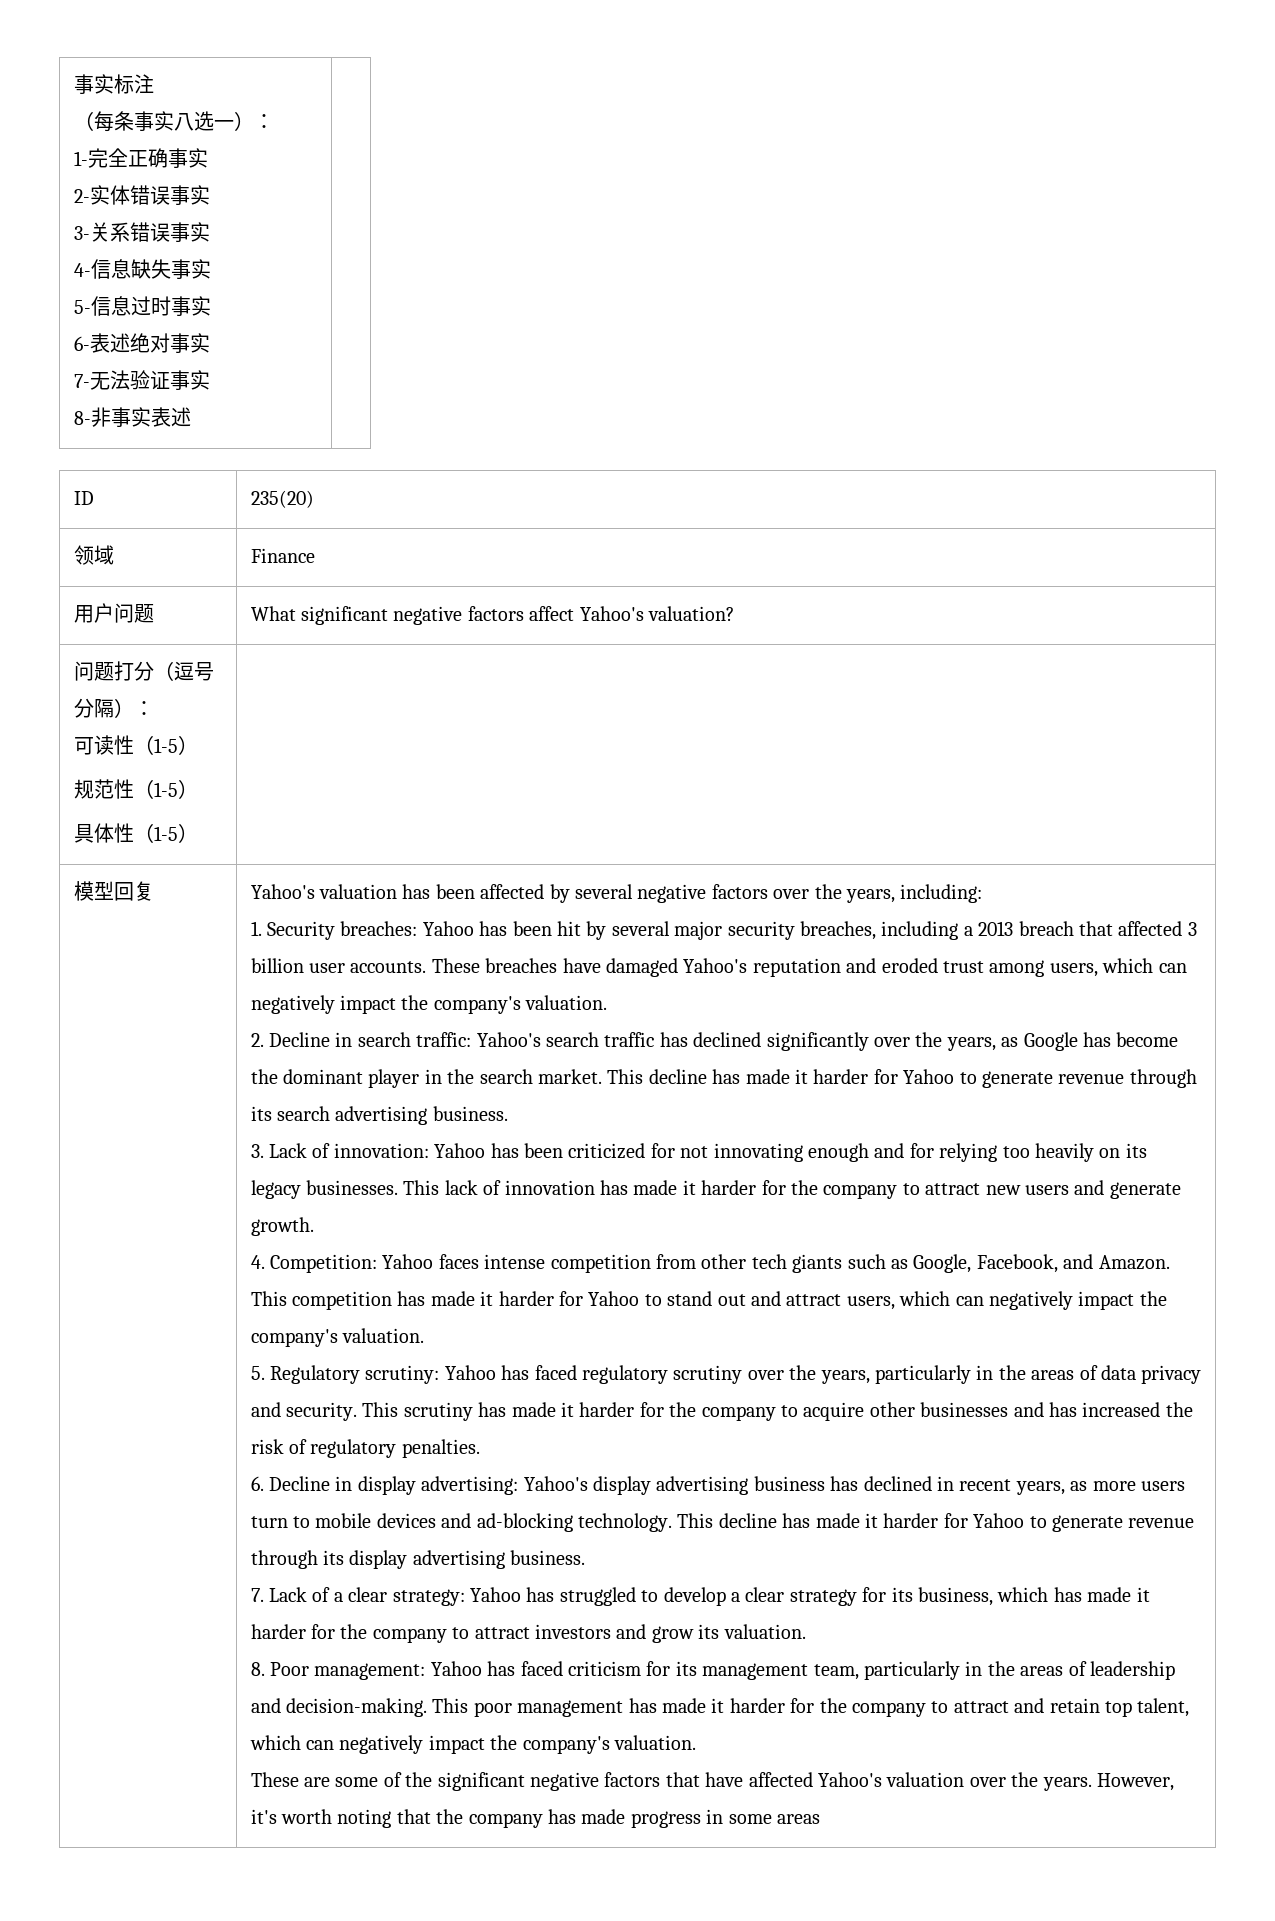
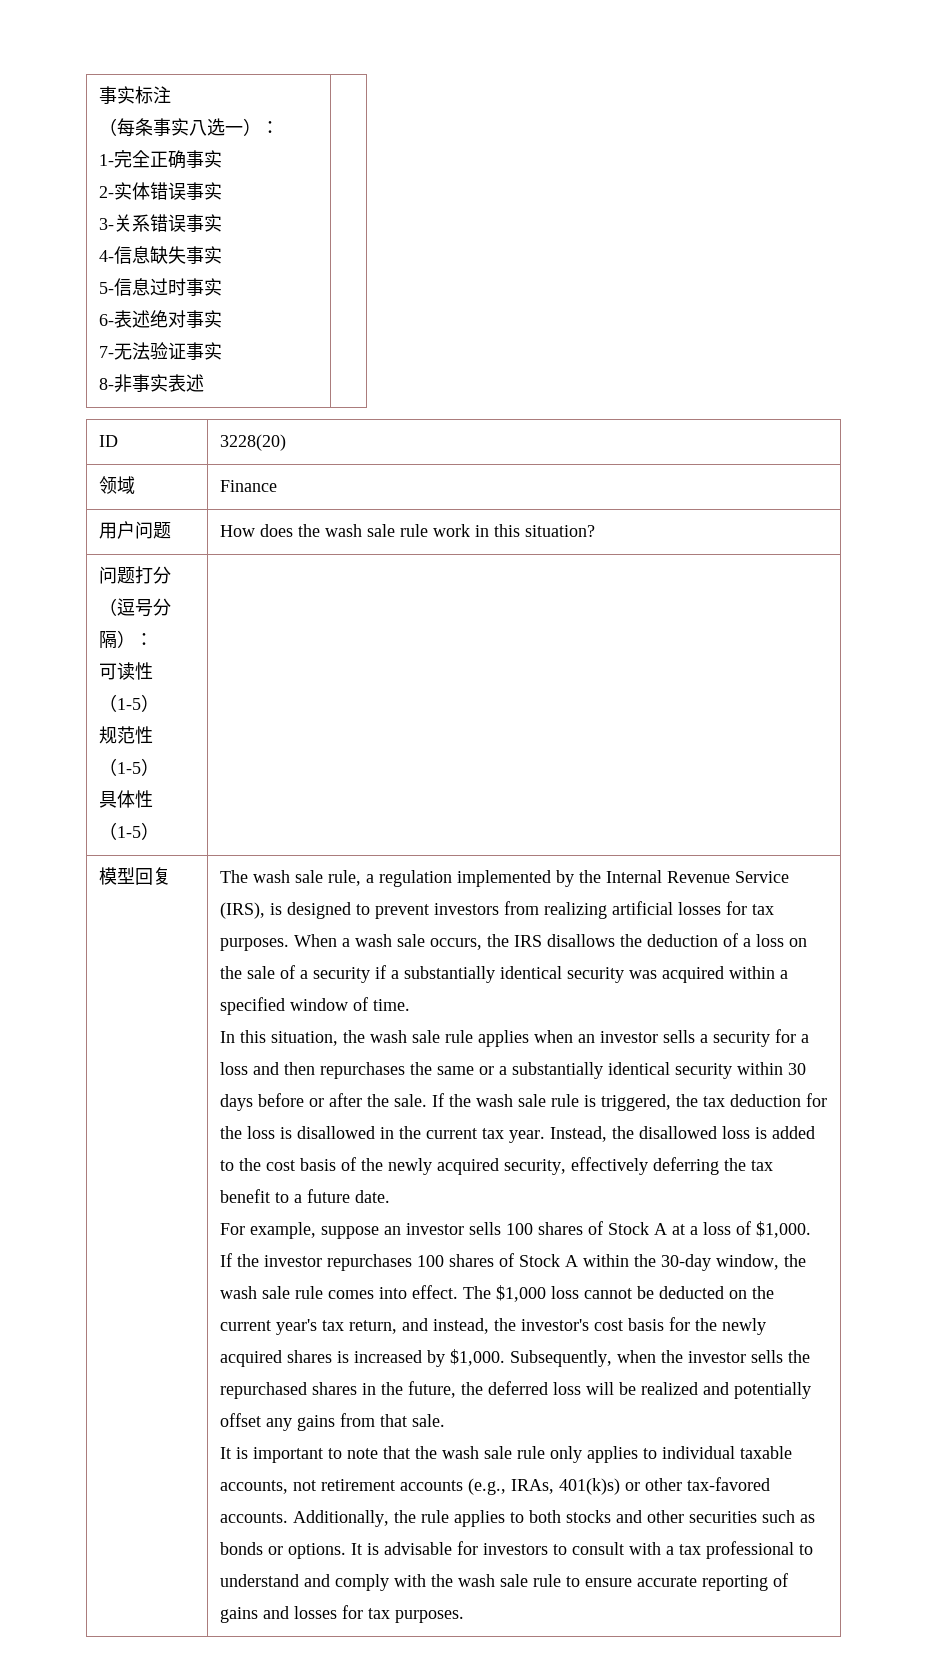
- ID | 235(20)
+ ID | 3228(20)
- 用户问题 | What significant negative factors affect Yahoo's valuation?
+ 用户问题 | How does the wash sale rule work in this situation?
- Yahoo's valuation has been affected by several negative factors over the years, including:
- 1. Security breaches: Yahoo has been hit by several major security breaches, including a 2013 breach that affected 3 billion user accounts. These breaches have damaged Yahoo's reputation and eroded trust among users, which can negatively impact the company's valuation.
- 2. Decline in search traffic: Yahoo's search traffic has declined significantly over the years, as Google has become the dominant player in the search market. This decline has made it harder for Yahoo to generate revenue through its search advertising business.
- 3. Lack of innovation: Yahoo has been criticized for not innovating enough and for relying too heavily on its legacy businesses. This lack of innovation has made it harder for the company to attract new users and generate growth.
- 4. Competition: Yahoo faces intense competition from other tech giants such as Google, Facebook, and Amazon. This competition has made it harder for Yahoo to stand out and attract users, which can negatively impact the company's valuation.
- 5. Regulatory scrutiny: Yahoo has faced regulatory scrutiny over the years, particularly in the areas of data privacy and security. This scrutiny has made it harder for the company to acquire other businesses and has increased the risk of regulatory penalties.
- 6. Decline in display advertising: Yahoo's display advertising business has declined in recent years, as more users turn to mobile devices and ad-blocking technology. This decline has made it harder for Yahoo to generate revenue through its display advertising business.
- 7. Lack of a clear strategy: Yahoo has struggled to develop a clear strategy for its business, which has made it harder for the company to attract investors and grow its valuation.
- 8. Poor management: Yahoo has faced criticism for its management team, particularly in the areas of leadership and decision-making. This poor management has made it harder for the company to attract and retain top talent, which can negatively impact the company's valuation.
- These are some of the significant negative factors that have affected Yahoo's valuation over the years. However, it's worth noting that the company has made progress in some areas
+ The wash sale rule, a regulation implemented by the Internal Revenue Service (IRS), is designed to prevent investors from realizing artificial losses for tax purposes. When a wash sale occurs, the IRS disallows the deduction of a loss on the sale of a security if a substantially identical security was acquired within a specified window of time.
+ In this situation, the wash sale rule applies when an investor sells a security for a loss and then repurchases the same or a substantially identical security within 30 days before or after the sale. If the wash sale rule is triggered, the tax deduction for the loss is disallowed in the current tax year. Instead, the disallowed loss is added to the cost basis of the newly acquired security, effectively deferring the tax benefit to a future date.
+ For example, suppose an investor sells 100 shares of Stock A at a loss of $1,000. If the investor repurchases 100 shares of Stock A within the 30-day window, the wash sale rule comes into effect. The $1,000 loss cannot be deducted on the current year's tax return, and instead, the investor's cost basis for the newly acquired shares is increased by $1,000. Subsequently, when the investor sells the repurchased shares in the future, the deferred loss will be realized and potentially offset any gains from that sale.
+ It is important to note that the wash sale rule only applies to individual taxable accounts, not retirement accounts (e.g., IRAs, 401(k)s) or other tax-favored accounts. Additionally, the rule applies to both stocks and other securities such as bonds or options. It is advisable for investors to consult with a tax professional to understand and comply with the wash sale rule to ensure accurate reporting of gains and losses for tax purposes.

